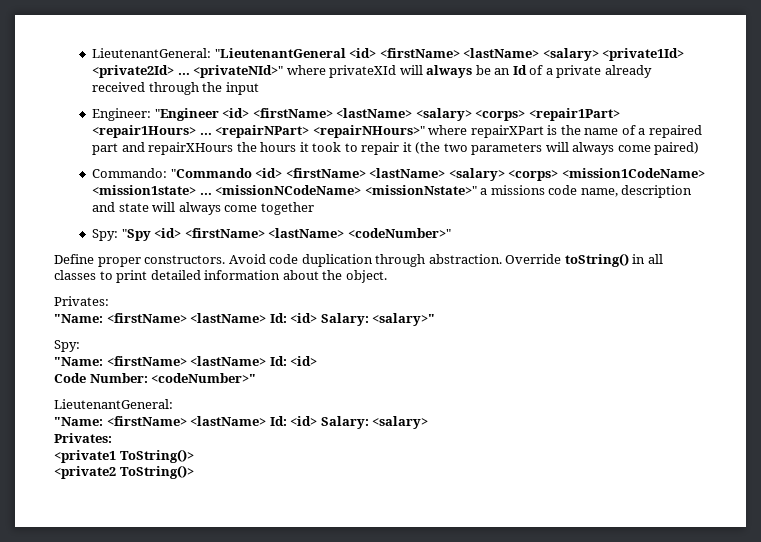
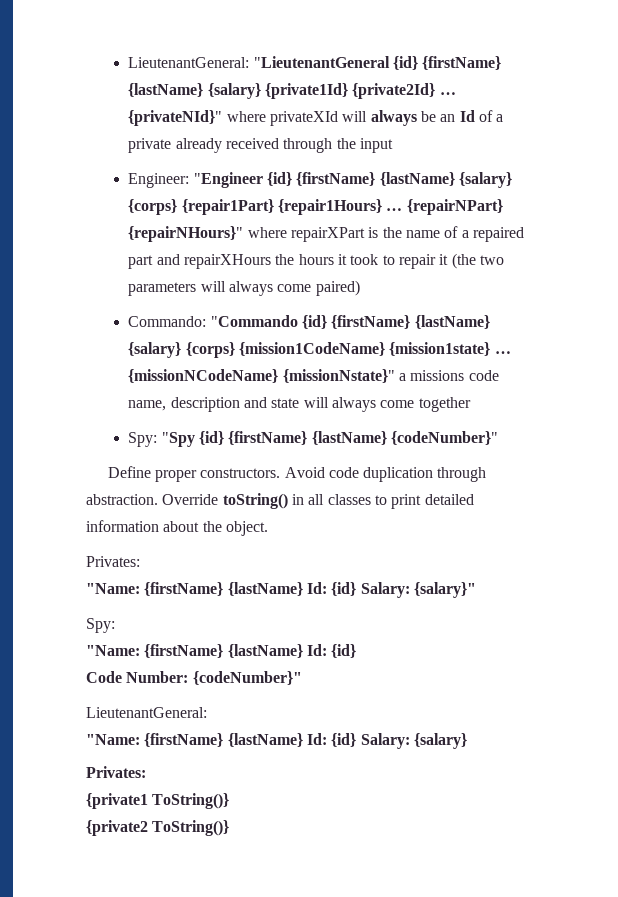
- LieutenantGeneral: "LieutenantGeneral <id> <firstName> <lastName> <salary> <private1Id> <private2Id> … <privateNId>" where privateXId will always be an Id of a private already received through the input
+ LieutenantGeneral: "LieutenantGeneral {id} {firstName} {lastName} {salary} {private1Id} {private2Id} … {privateNId}" where privateXId will always be an Id of a private already received through the input
- Engineer: "Engineer <id> <firstName> <lastName> <salary> <corps> <repair1Part> <repair1Hours> … <repairNPart> <repairNHours>" where repairXPart is the name of a repaired part and repairXHours the hours it took to repair it (the two parameters will always come paired)
+ Engineer: "Engineer {id} {firstName} {lastName} {salary} {corps} {repair1Part} {repair1Hours} … {repairNPart} {repairNHours}" where repairXPart is the name of a repaired part and repairXHours the hours it took to repair it (the two parameters will always come paired)
- Commando: "Commando <id> <firstName> <lastName> <salary> <corps> <mission1CodeName> <mission1state> … <missionNCodeName> <missionNstate>" a missions code name, description and state will always come together
+ Commando: "Commando {id} {firstName} {lastName} {salary} {corps} {mission1CodeName} {mission1state} … {missionNCodeName} {missionNstate}" a missions code name, description and state will always come together
- Spy: "Spy <id> <firstName> <lastName> <codeNumber>"
+ Spy: "Spy {id} {firstName} {lastName} {codeNumber}"
- "Name: <firstName> <lastName> Id: <id> Salary: <salary>"
+ "Name: {firstName} {lastName} Id: {id} Salary: {salary}"
  Spy:
- "Name: <firstName> <lastName> Id: <id>
+ "Name: {firstName} {lastName} Id: {id}
- Code Number: <codeNumber>"
+ Code Number: {codeNumber}"
- "Name: <firstName> <lastName> Id: <id> Salary: <salary>
+ "Name: {firstName} {lastName} Id: {id} Salary: {salary}
  Privates:
- <private1 ToString()>
- <private2 ToString()>
+ {private1 ToString()}
+ {private2 ToString()}

